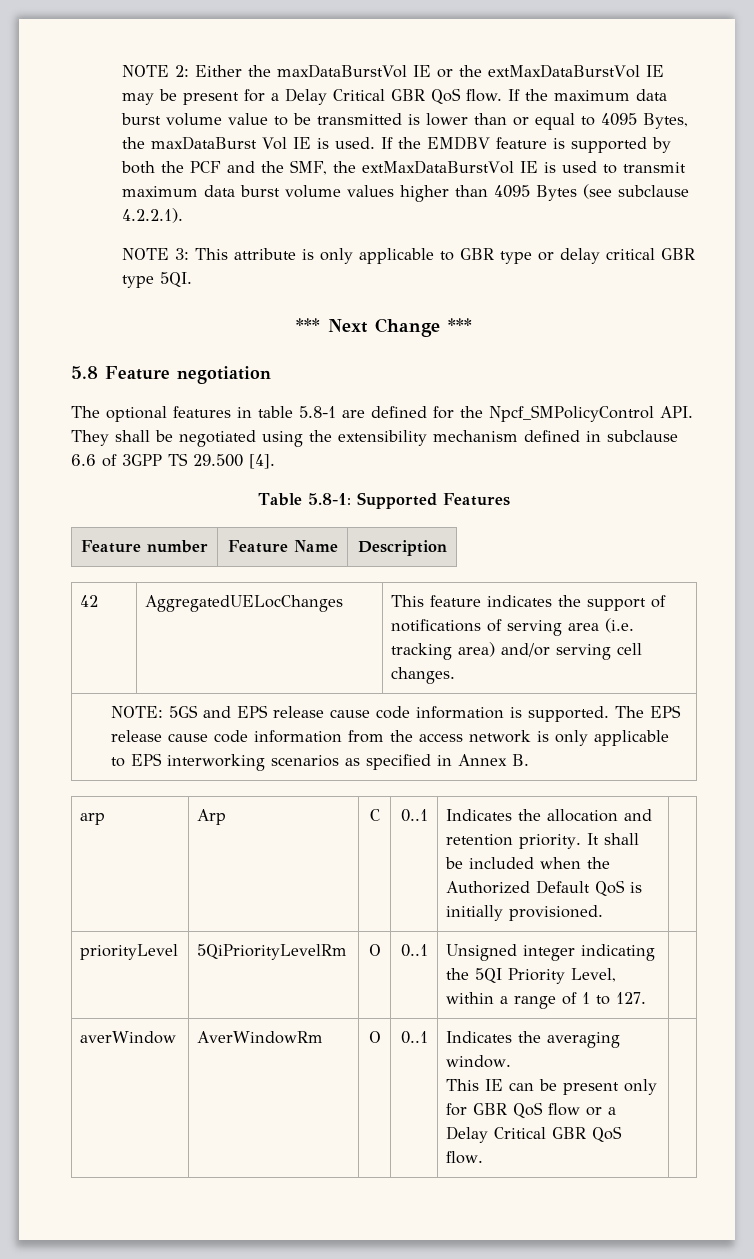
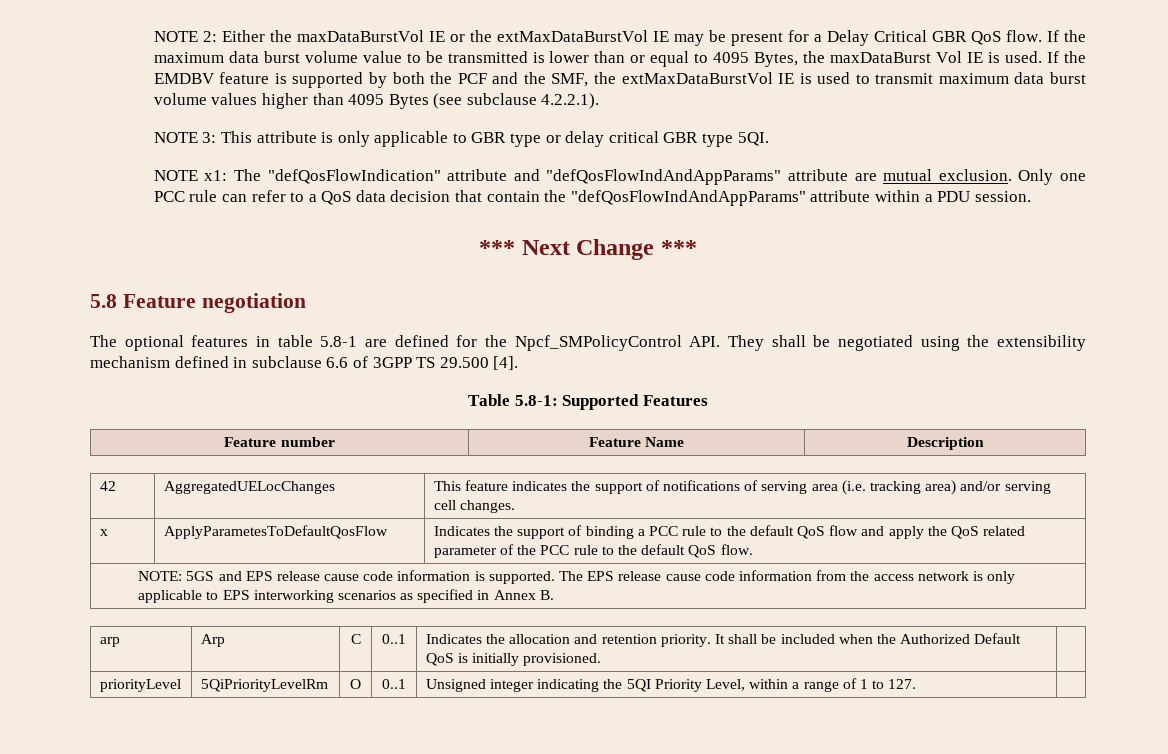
+ NOTE x1: The "defQosFlowIndication" attribute and "defQosFlowIndAndAppParams" attribute are mutual exclusion. Only one PCC rule can refer to a QoS data decision that contain the "defQosFlowIndAndAppParams" attribute within a PDU session.
+ x | ApplyParametesToDefaultQosFlow | Indicates the support of binding a PCC rule to the default QoS flow and apply the QoS related parameter of the PCC rule to the default QoS flow.
- averWindow | AverWindowRm | O | 0..1 | Indicates the averaging window.
- This IE can be present only for GBR QoS flow or a Delay Critical GBR QoS flow. |

